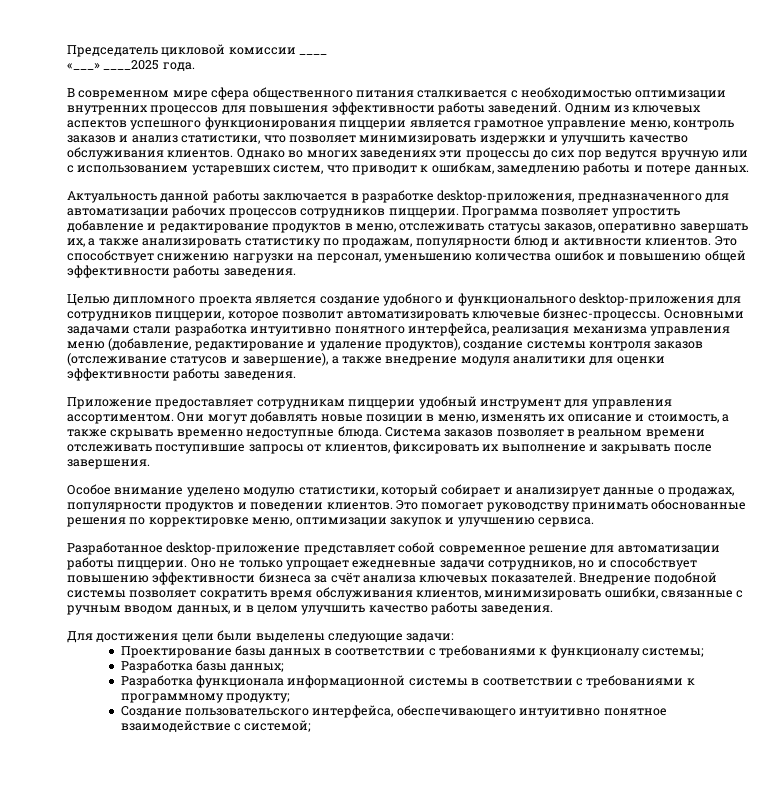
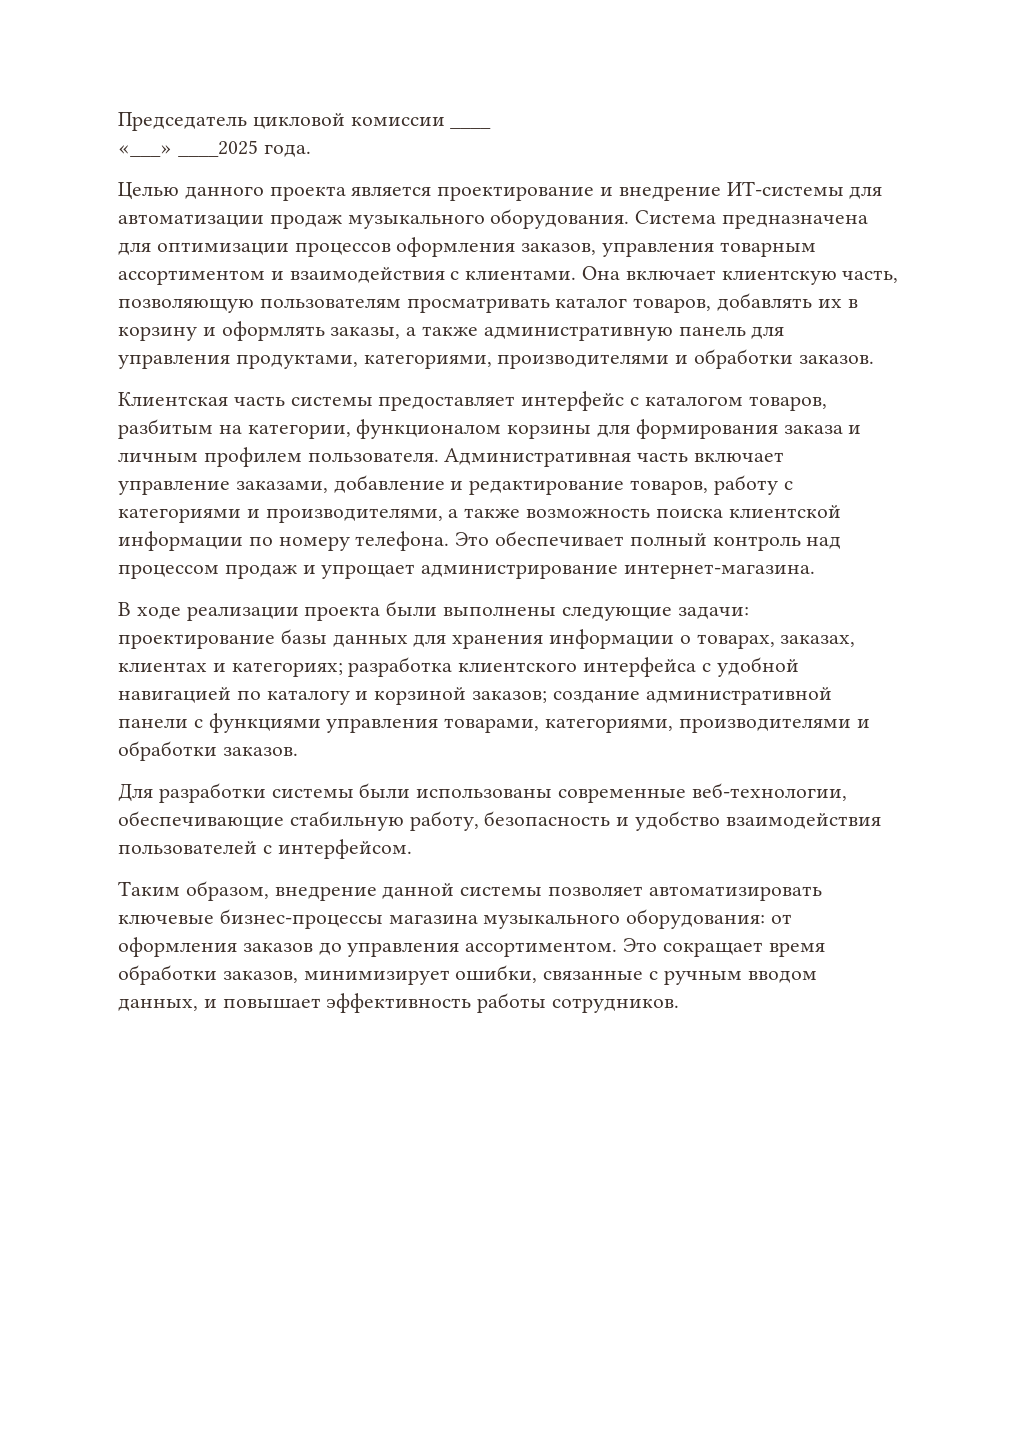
- В современном мире сфера общественного питания сталкивается с необходимостью оптимизации внутренних процессов для повышения эффективности работы заведений. Одним из ключевых аспектов успешного функционирования пиццерии является грамотное управление меню, контроль заказов и анализ статистики, что позволяет минимизировать издержки и улучшить качество обслуживания клиентов. Однако во многих заведениях эти процессы до сих пор ведутся вручную или с использованием устаревших систем, что приводит к ошибкам, замедлению работы и потере данных.
- Актуальность данной работы заключается в разработке desktop-приложения, предназначенного для автоматизации рабочих процессов сотрудников пиццерии. Программа позволяет упростить добавление и редактирование продуктов в меню, отслеживать статусы заказов, оперативно завершать их, а также анализировать статистику по продажам, популярности блюд и активности клиентов. Это способствует снижению нагрузки на персонал, уменьшению количества ошибок и повышению общей эффективности работы заведения.
- Целью дипломного проекта является создание удобного и функционального desktop-приложения для сотрудников пиццерии, которое позволит автоматизировать ключевые бизнес-процессы. Основными задачами стали разработка интуитивно понятного интерфейса, реализация механизма управления меню (добавление, редактирование и удаление продуктов), создание системы контроля заказов (отслеживание статусов и завершение), а также внедрение модуля аналитики для оценки эффективности работы заведения.
- Приложение предоставляет сотрудникам пиццерии удобный инструмент для управления ассортиментом. Они могут добавлять новые позиции в меню, изменять их описание и стоимость, а также скрывать временно недоступные блюда. Система заказов позволяет в реальном времени отслеживать поступившие запросы от клиентов, фиксировать их выполнение и закрывать после завершения.
- Особое внимание уделено модулю статистики, который собирает и анализирует данные о продажах, популярности продуктов и поведении клиентов. Это помогает руководству принимать обоснованные решения по корректировке меню, оптимизации закупок и улучшению сервиса.
- Разработанное desktop-приложение представляет собой современное решение для автоматизации работы пиццерии. Оно не только упрощает ежедневные задачи сотрудников, но и способствует повышению эффективности бизнеса за счёт анализа ключевых показателей. Внедрение подобной системы позволяет сократить время обслуживания клиентов, минимизировать ошибки, связанные с ручным вводом данных, и в целом улучшить качество работы заведения.
- Для достижения цели были выделены следующие задачи:
- Проектирование базы данных в соответствии с требованиями к функционалу системы;
- Разработка базы данных;
- Разработка функционала информационной системы в соответствии с требованиями к программному продукту;
- Создание пользовательского интерфейса, обеспечивающего интуитивно понятное взаимодействие с системой;
+ Целью данного проекта является проектирование и внедрение ИТ-системы для автоматизации продаж музыкального оборудования. Система предназначена для оптимизации процессов оформления заказов, управления товарным ассортиментом и взаимодействия с клиентами. Она включает клиентскую часть, позволяющую пользователям просматривать каталог товаров, добавлять их в корзину и оформлять заказы, а также административную панель для управления продуктами, категориями, производителями и обработки заказов.
+ Клиентская часть системы предоставляет интерфейс с каталогом товаров, разбитым на категории, функционалом корзины для формирования заказа и личным профилем пользователя. Административная часть включает управление заказами, добавление и редактирование товаров, работу с категориями и производителями, а также возможность поиска клиентской информации по номеру телефона. Это обеспечивает полный контроль над процессом продаж и упрощает администрирование интернет-магазина.
+ В ходе реализации проекта были выполнены следующие задачи: проектирование базы данных для хранения информации о товарах, заказах, клиентах и категориях; разработка клиентского интерфейса с удобной навигацией по каталогу и корзиной заказов; создание административной панели с функциями управления товарами, категориями, производителями и обработки заказов.
+ Для разработки системы были использованы современные веб-технологии, обеспечивающие стабильную работу, безопасность и удобство взаимодействия пользователей с интерфейсом.
+ Таким образом, внедрение данной системы позволяет автоматизировать ключевые бизнес-процессы магазина музыкального оборудования: от оформления заказов до управления ассортиментом. Это сокращает время обработки заказов, минимизирует ошибки, связанные с ручным вводом данных, и повышает эффективность работы сотрудников.

